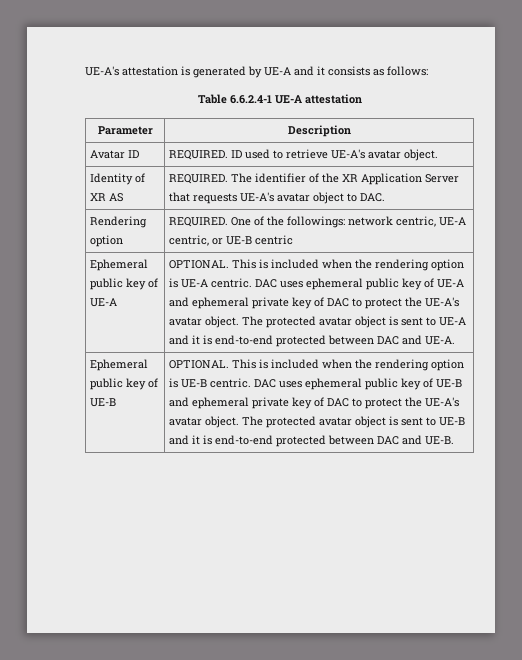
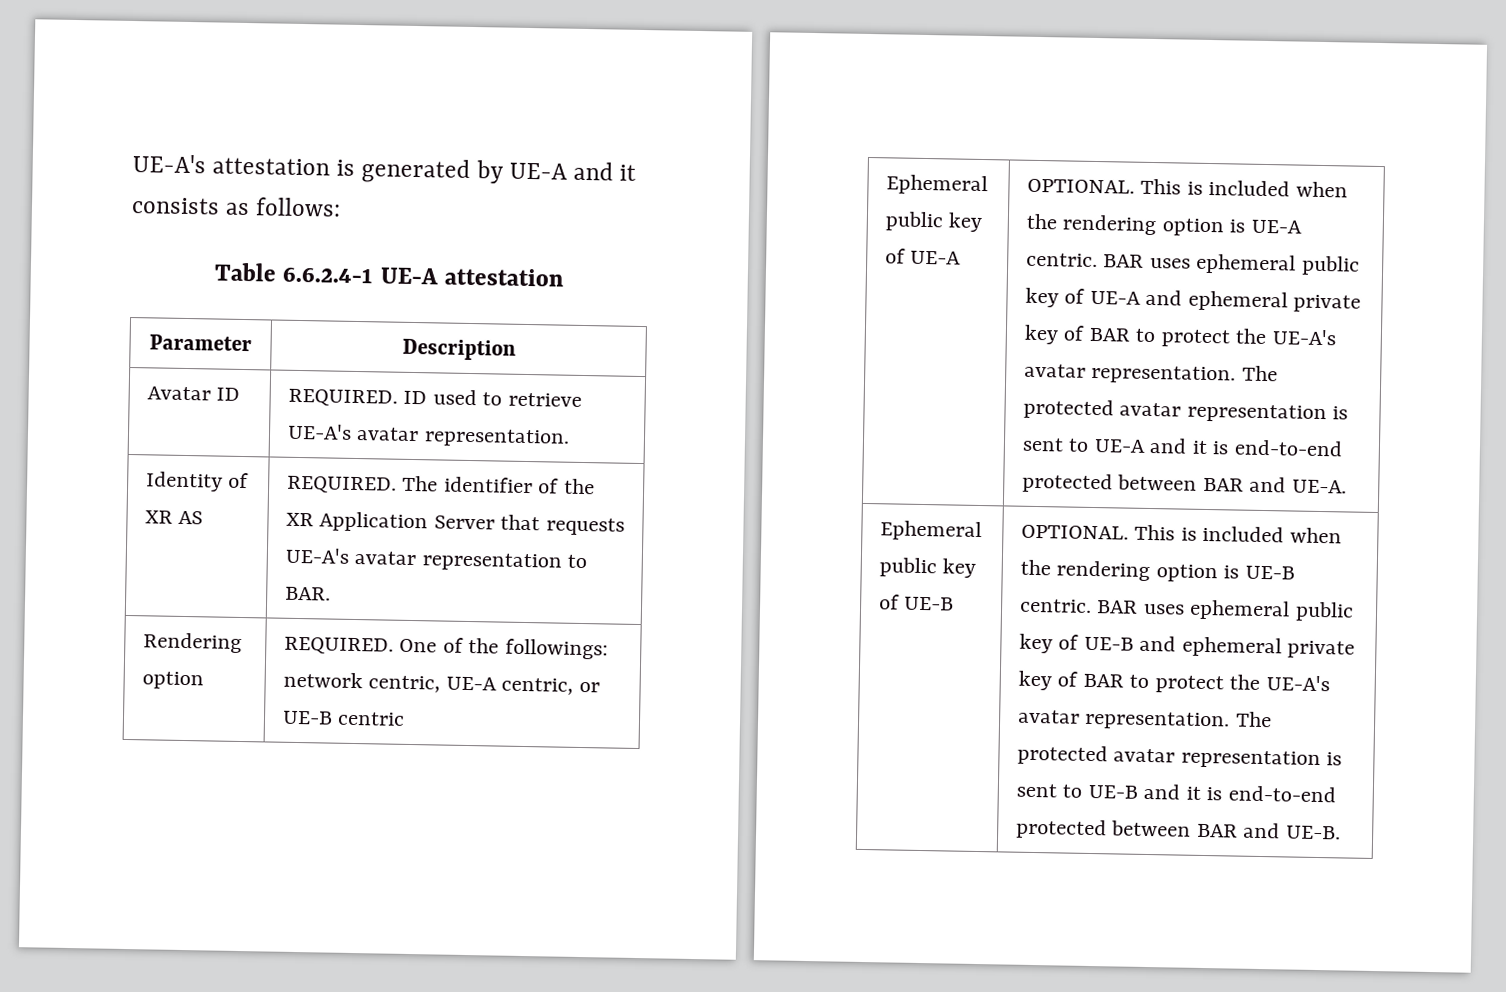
- Avatar ID | REQUIRED. ID used to retrieve UE-A's avatar object.
+ Avatar ID | REQUIRED. ID used to retrieve UE-A's avatar representation.
- Identity of XR AS | REQUIRED. The identifier of the XR Application Server that requests UE-A's avatar object to DAC.
+ Identity of XR AS | REQUIRED. The identifier of the XR Application Server that requests UE-A's avatar representation to BAR.
- DAC uses ephemeral public key of UE-A and ephemeral private key of DAC to protect the UE-A's avatar object. The protected avatar object is sent to UE-A and it is end-to-end protected between DAC and UE-A.
+ BAR uses ephemeral public key of UE-A and ephemeral private key of BAR to protect the UE-A's avatar representation. The protected avatar representation is sent to UE-A and it is end-to-end protected between BAR and UE-A.
- DAC uses ephemeral public key of UE-B and ephemeral private key of DAC to protect the UE-A's avatar object. The protected avatar object is sent to UE-B and it is end-to-end protected between DAC and UE-B.
+ BAR uses ephemeral public key of UE-B and ephemeral private key of BAR to protect the UE-A's avatar representation. The protected avatar representation is sent to UE-B and it is end-to-end protected between BAR and UE-B.

